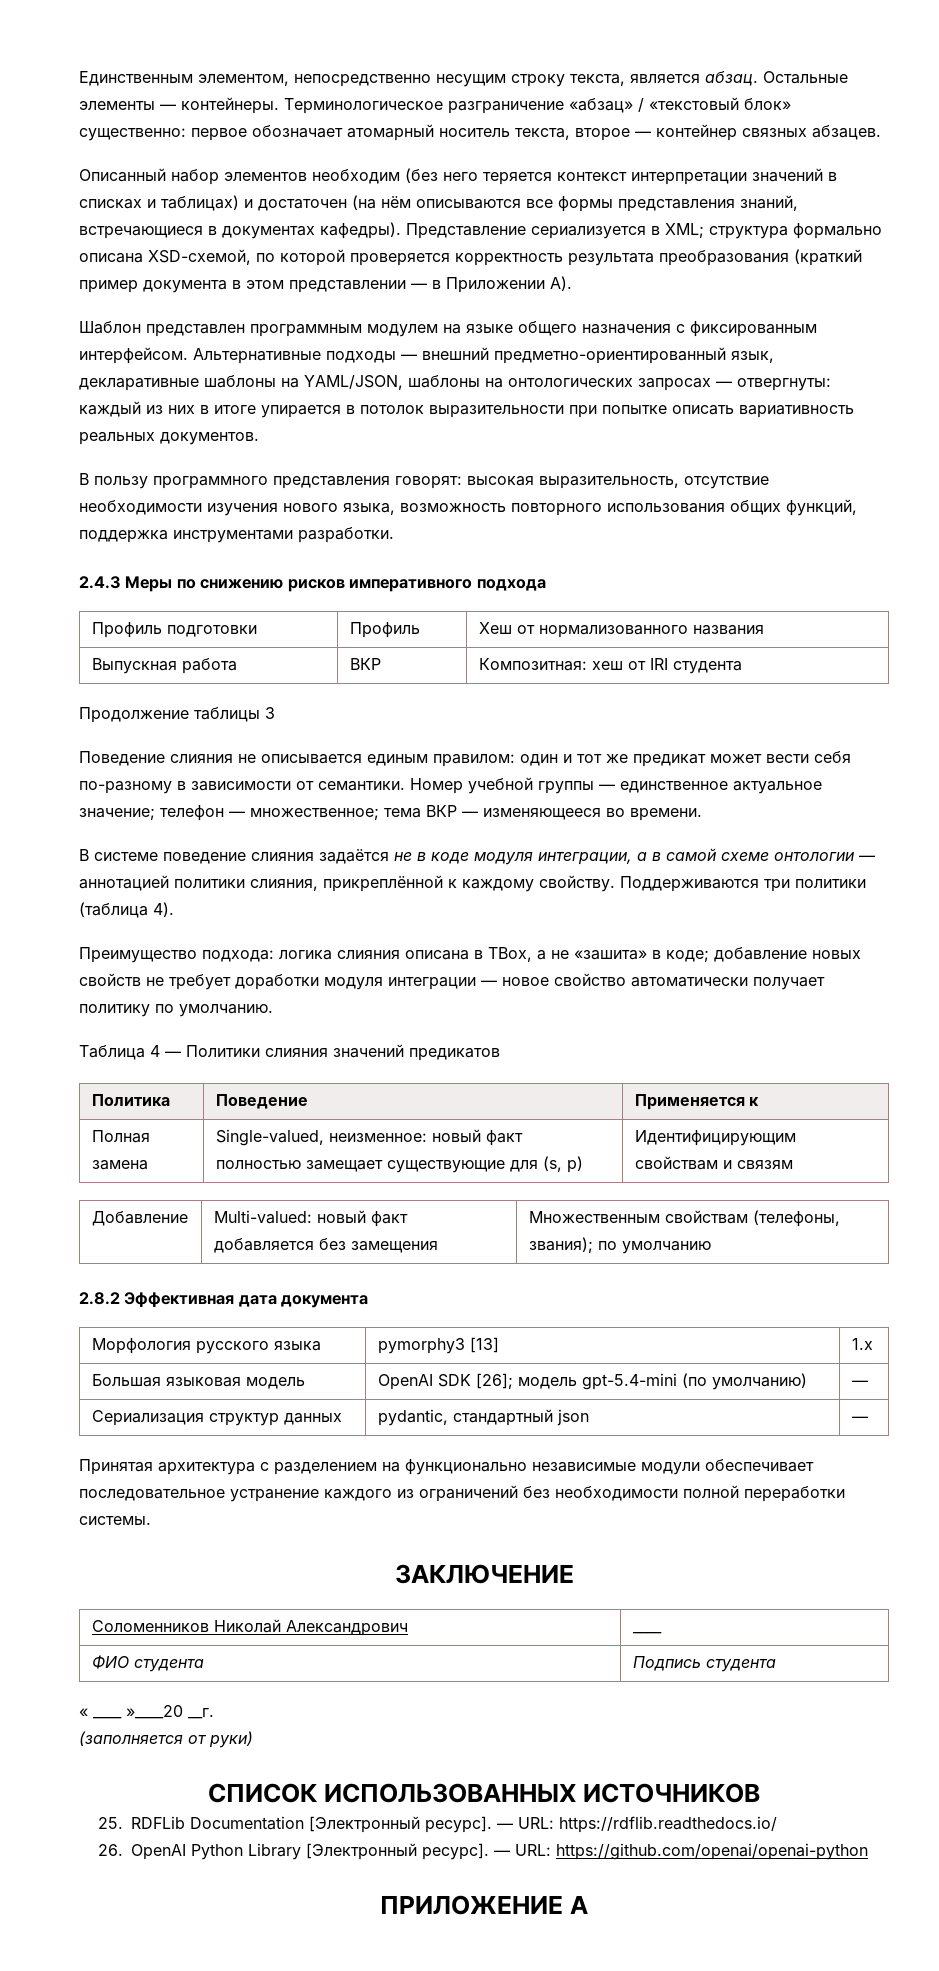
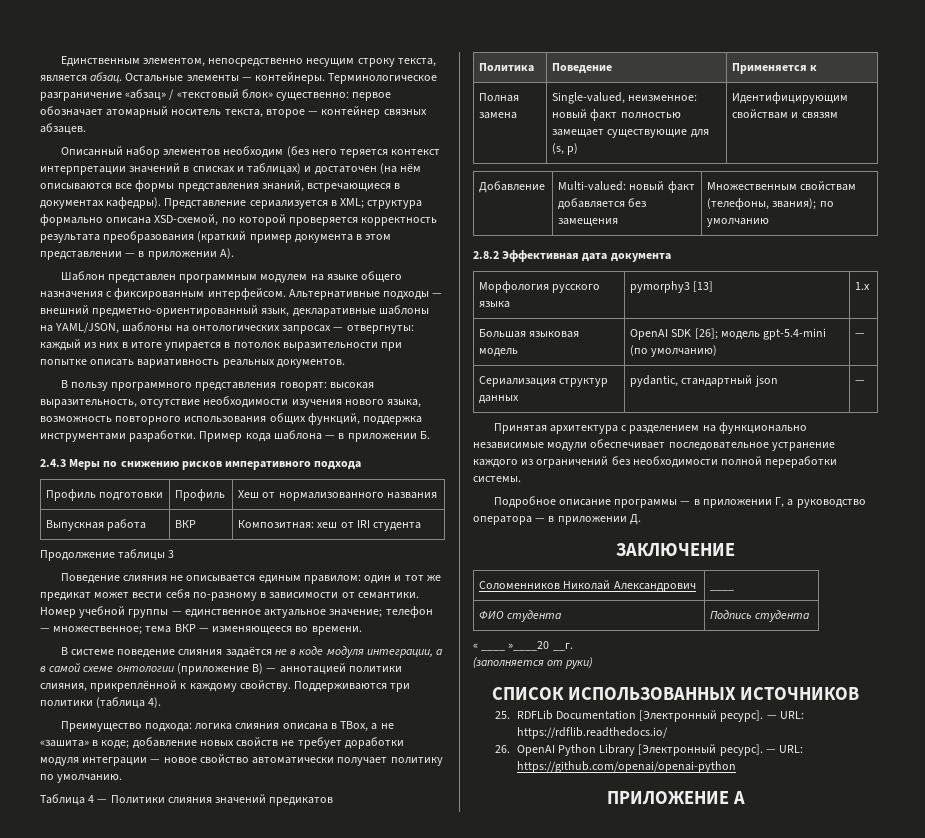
- Представление сериализуется в XML; структура формально описана XSD-схемой, по которой проверяется корректность результата преобразования (краткий пример документа в этом представлении — в Приложении А).
+ Представление сериализуется в XML; структура формально описана XSD-схемой, по которой проверяется корректность результата преобразования (краткий пример документа в этом представлении — в приложении А).
+ Пример кода шаблона — в приложении Б.
- В системе поведение слияния задаётся не в коде модуля интеграции, а в самой схеме онтологии — аннотацией политики слияния, прикреплённой к каждому свойству.
+ В системе поведение слияния задаётся не в коде модуля интеграции, а в самой схеме онтологии (приложение В) — аннотацией политики слияния, прикреплённой к каждому свойству.
+ Подробное описание программы — в приложении Г, а руководство оператора — в приложении Д.

